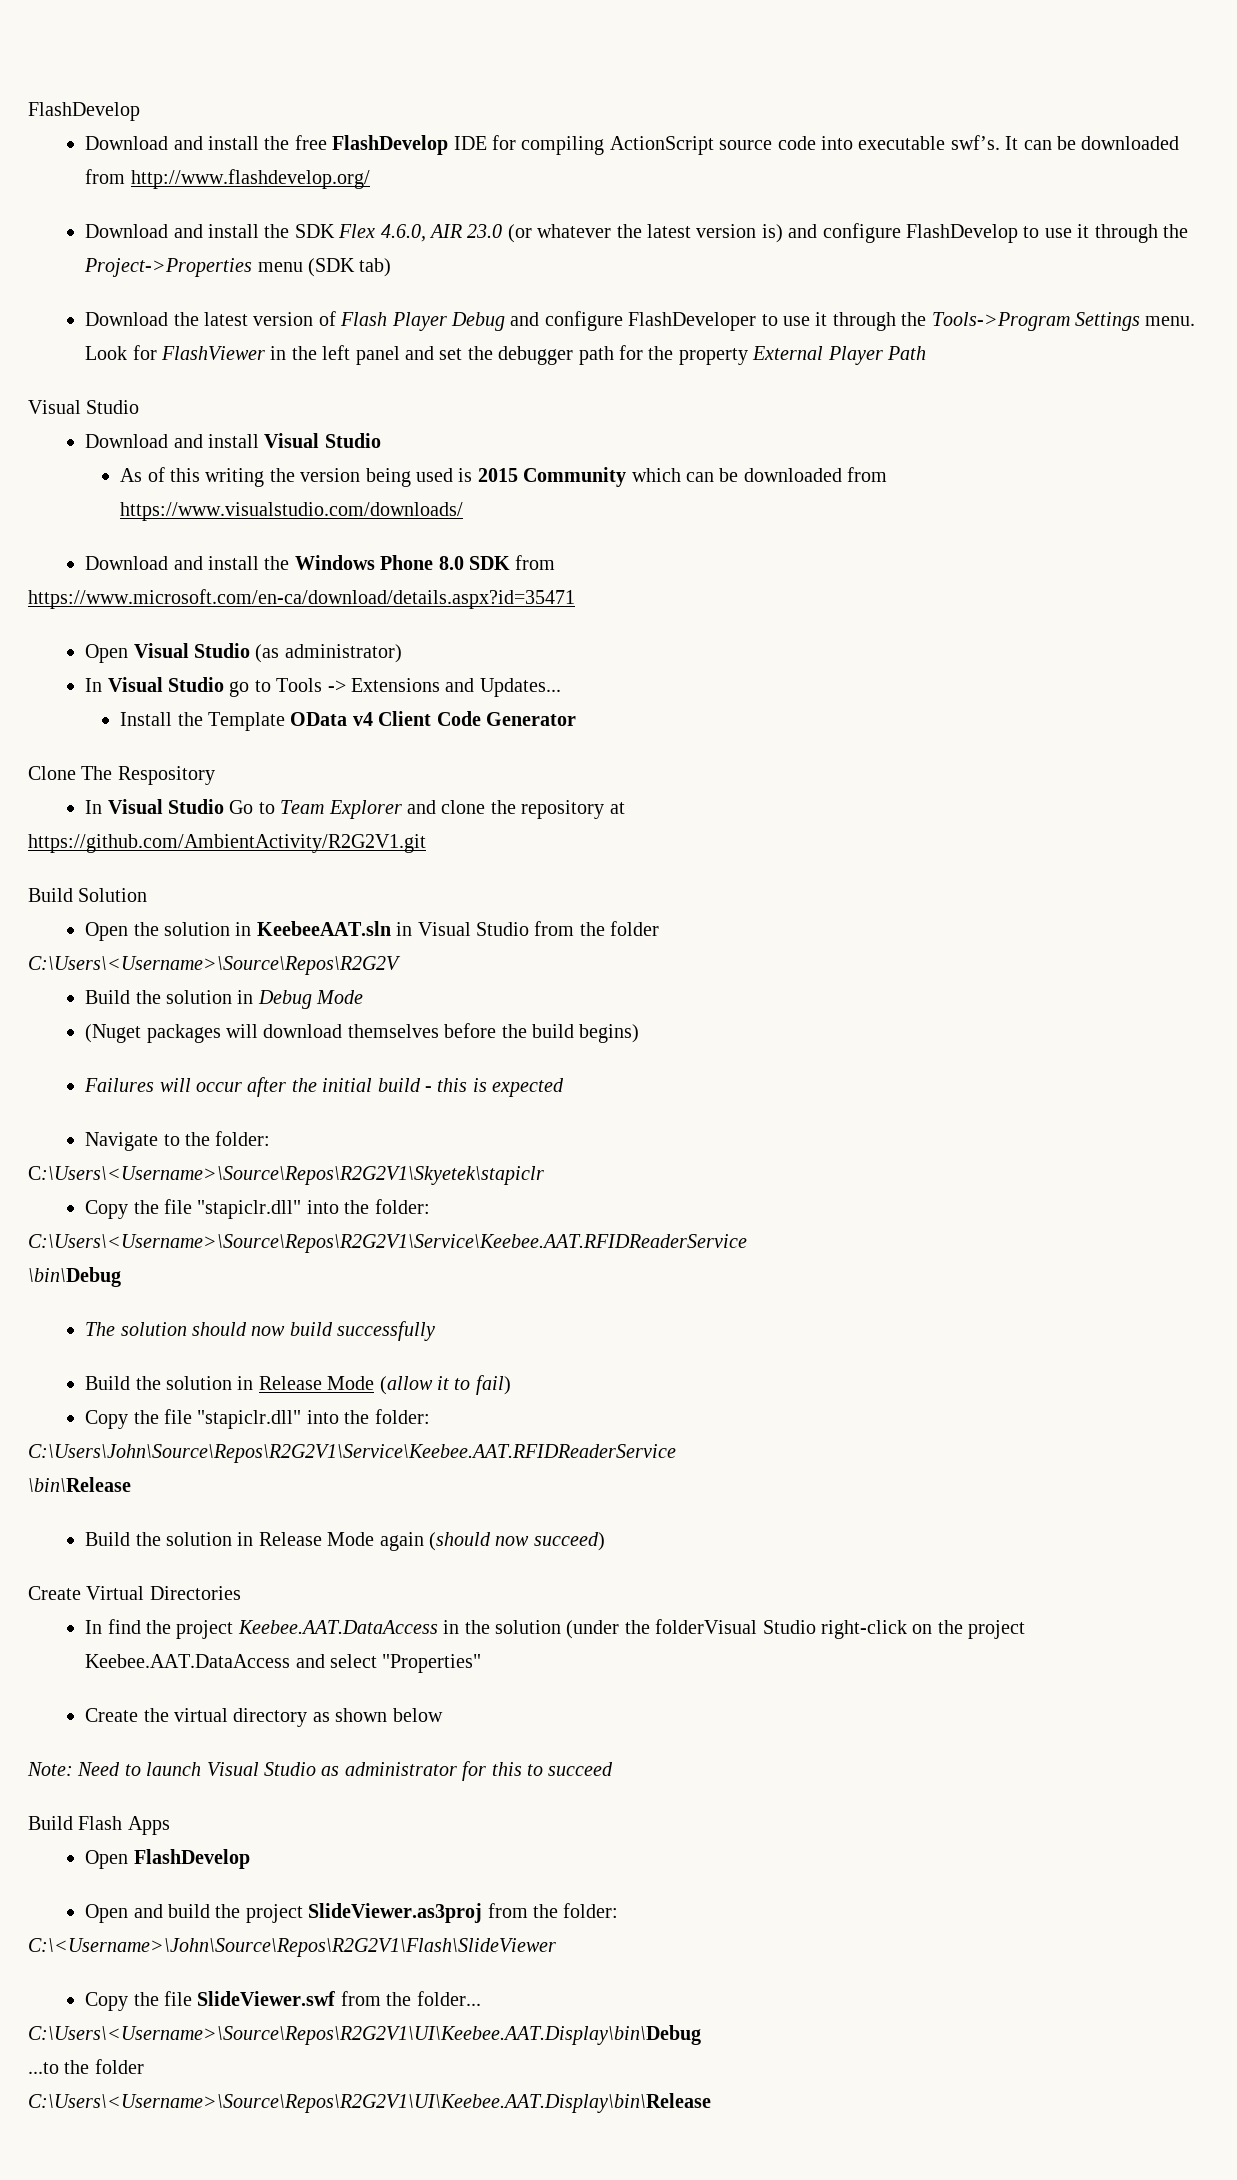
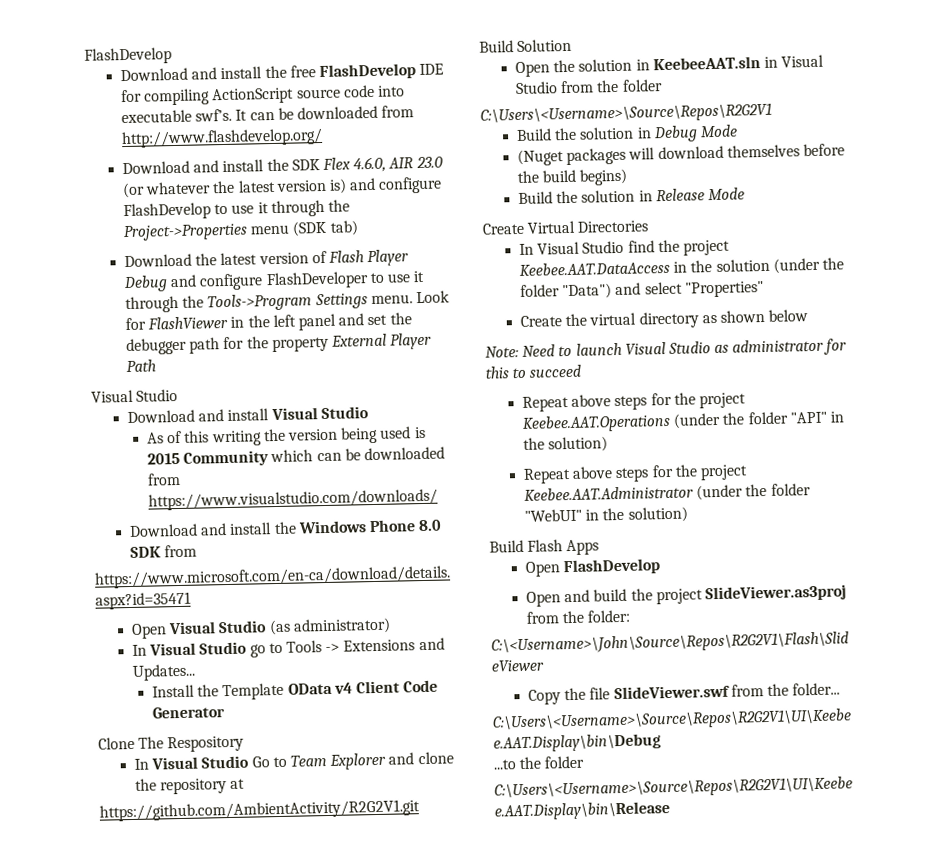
- C:\Users\<Username>\Source\Repos\R2G2V
+ C:\Users\<Username>\Source\Repos\R2G2V1
- Failures will occur after the initial build - this is expected
- Navigate to the folder:
- C:\Users\<Username>\Source\Repos\R2G2V1\Skyetek\stapiclr
- Copy the file "stapiclr.dll" into the folder:
- C:\Users\<Username>\Source\Repos\R2G2V1\Service\Keebee.AAT.RFIDReaderService
- \bin\Debug
- The solution should now build successfully
- Build the solution in Release Mode (allow it to fail)
- Copy the file "stapiclr.dll" into the folder:
- C:\Users\John\Source\Repos\R2G2V1\Service\Keebee.AAT.RFIDReaderService
- \bin\Release
- Build the solution in Release Mode again (should now succeed)
+ Build the solution in Release Mode
- In find the project Keebee.AAT.DataAccess in the solution (under the folderVisual Studio right-click on the project Keebee.AAT.DataAccess and select "Properties"
+ In Visual Studio find the project Keebee.AAT.DataAccess in the solution (under the folder "Data") and select "Properties"
+ Repeat above steps for the project Keebee.AAT.Operations (under the folder "API" in the solution)
+ Repeat above steps for the project Keebee.AAT.Administrator (under the folder "WebUI" in the solution)

